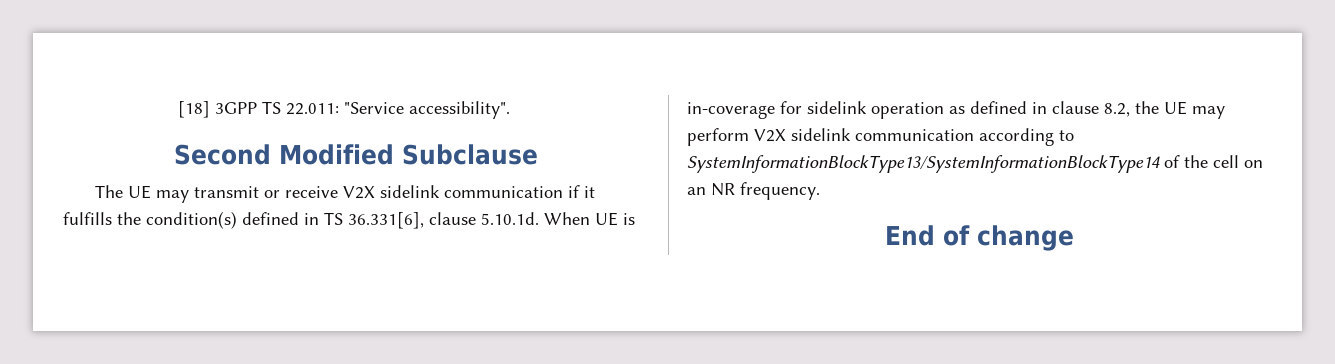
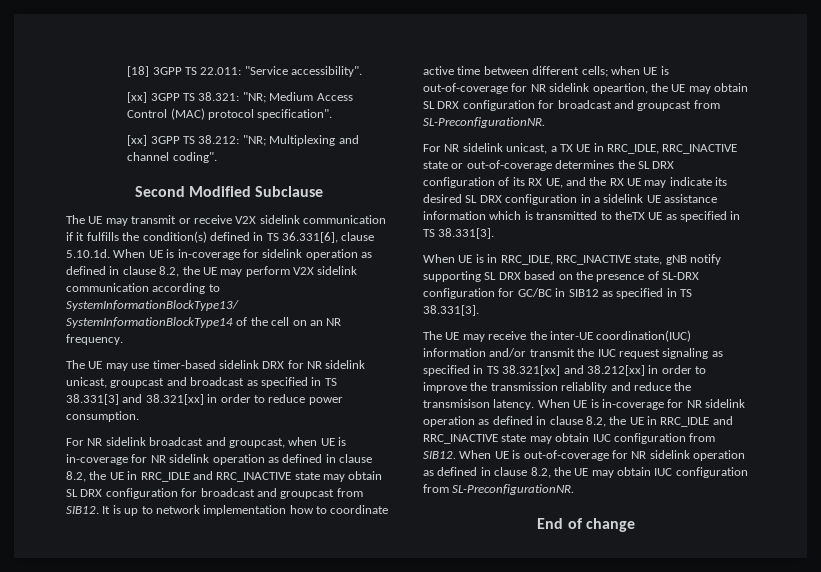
+ [xx] 3GPP TS 38.321: "NR; Medium Access Control (MAC) protocol specification".
+ [xx] 3GPP TS 38.212: "NR; Multiplexing and channel coding".
+ The UE may use timer-based sidelink DRX for NR sidelink unicast, groupcast and broadcast as specified in TS 38.331[3] and 38.321[xx] in order to reduce power consumption.
+ For NR sidelink broadcast and groupcast, when UE is in-coverage for NR sidelink operation as defined in clause 8.2, the UE in RRC_IDLE and RRC_INACTIVE state may obtain SL DRX configuration for broadcast and groupcast from SIB12. It is up to network implementation how to coordinate active time between different cells; when UE is out-of-coverage for NR sidelink opeartion, the UE may obtain SL DRX configuration for broadcast and groupcast from SL-PreconfigurationNR.
+ For NR sidelink unicast, a TX UE in RRC_IDLE, RRC_INACTIVE state or out-of-coverage determines the SL DRX configuration of its RX UE, and the RX UE may indicate its desired SL DRX configuration in a sidelink UE assistance information which is transmitted to theTX UE as specified in TS 38.331[3].
+ When UE is in RRC_IDLE, RRC_INACTIVE state, gNB notify supporting SL DRX based on the presence of SL-DRX configuration for GC/BC in SIB12 as specified in TS 38.331[3].
+ The UE may receive the inter-UE coordination(IUC) information and/or transmit the IUC request signaling as specified in TS 38.321[xx] and 38.212[xx] in order to improve the transmission reliablity and reduce the transmisison latency. When UE is in-coverage for NR sidelink operation as defined in clause 8.2, the UE in RRC_IDLE and RRC_INACTIVE state may obtain IUC configuration from SIB12. When UE is out-of-coverage for NR sidelink operation as defined in clause 8.2, the UE may obtain IUC configuration from SL-PreconfigurationNR.

